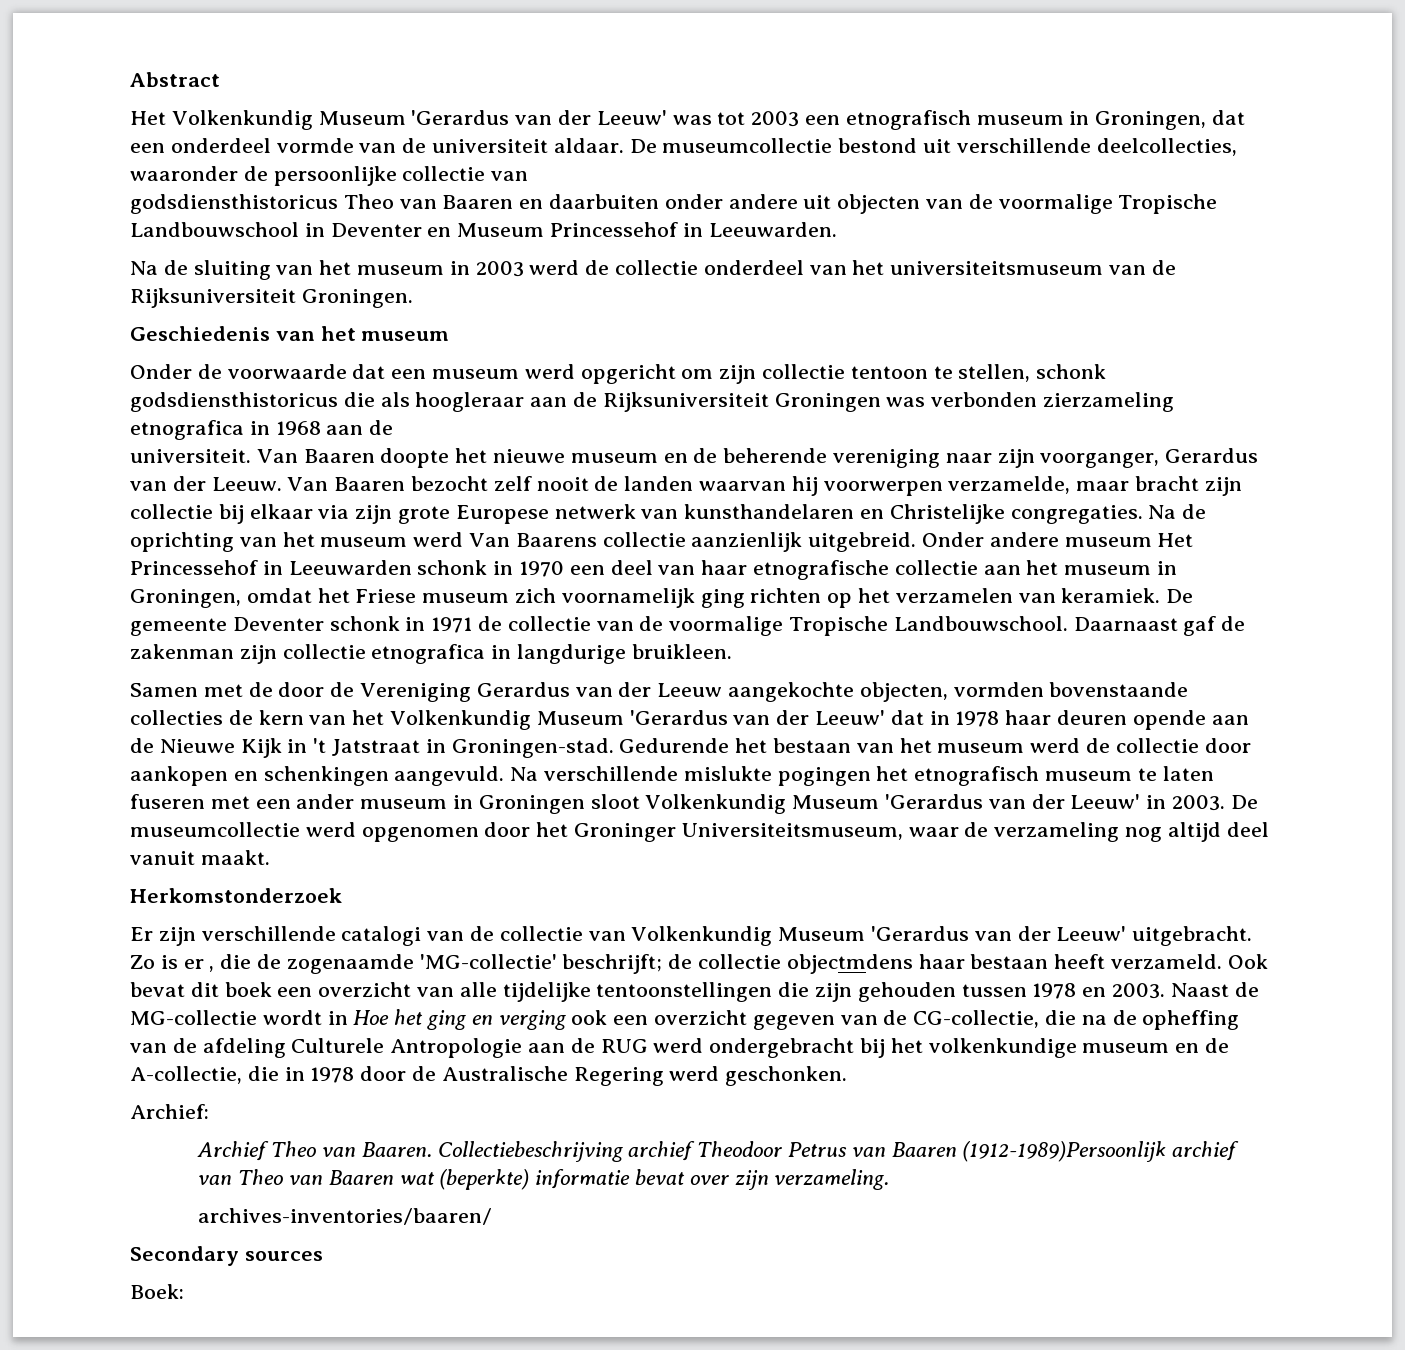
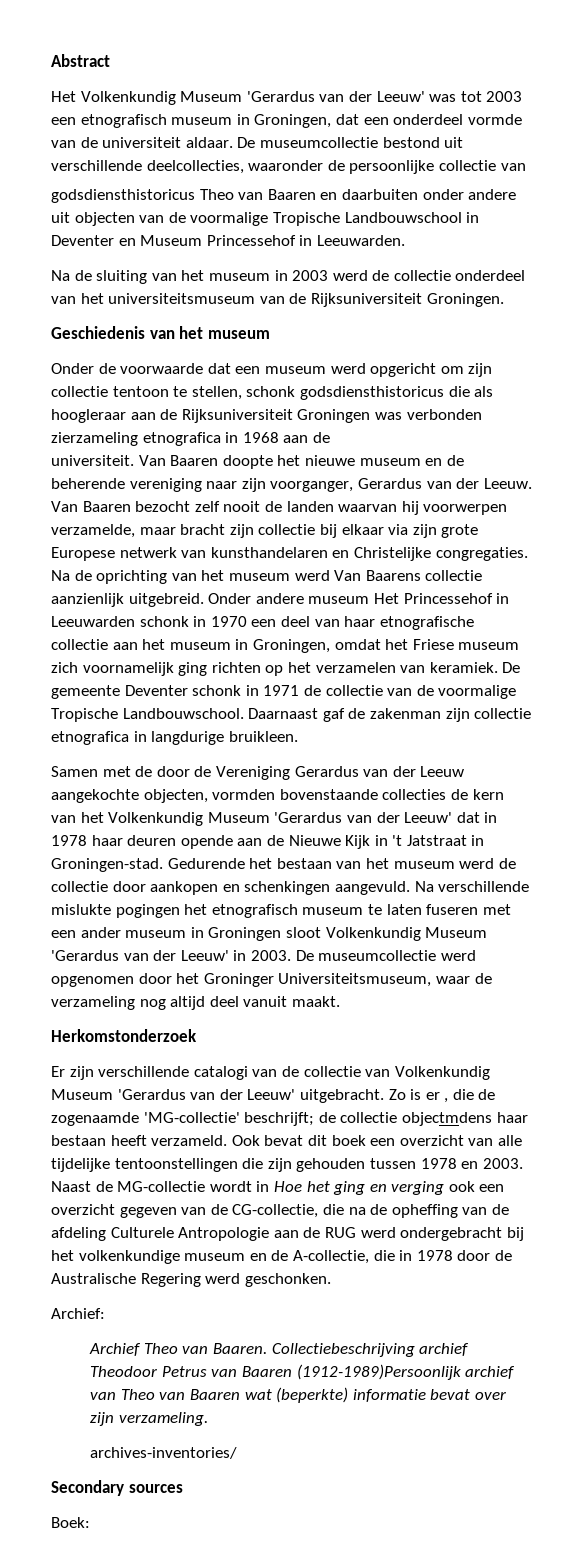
- archives-inventories/baaren/
+ archives-inventories/

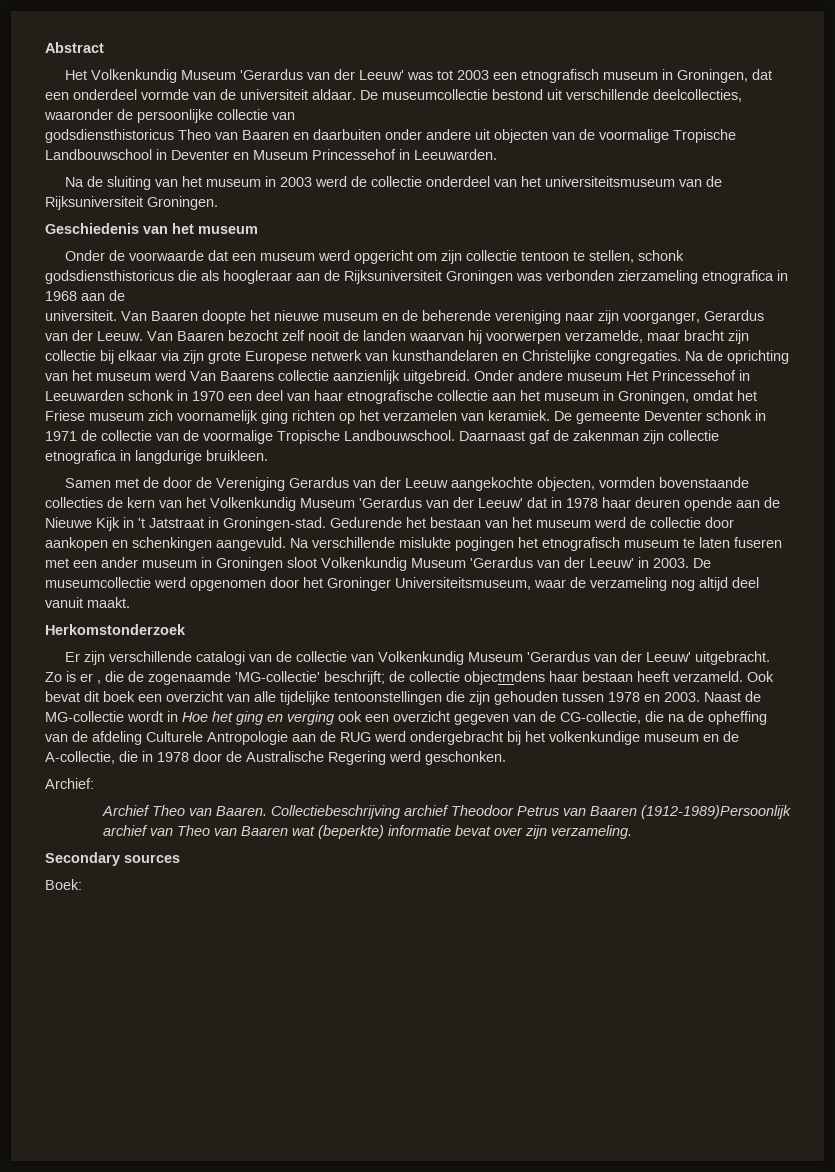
- archives-inventories/

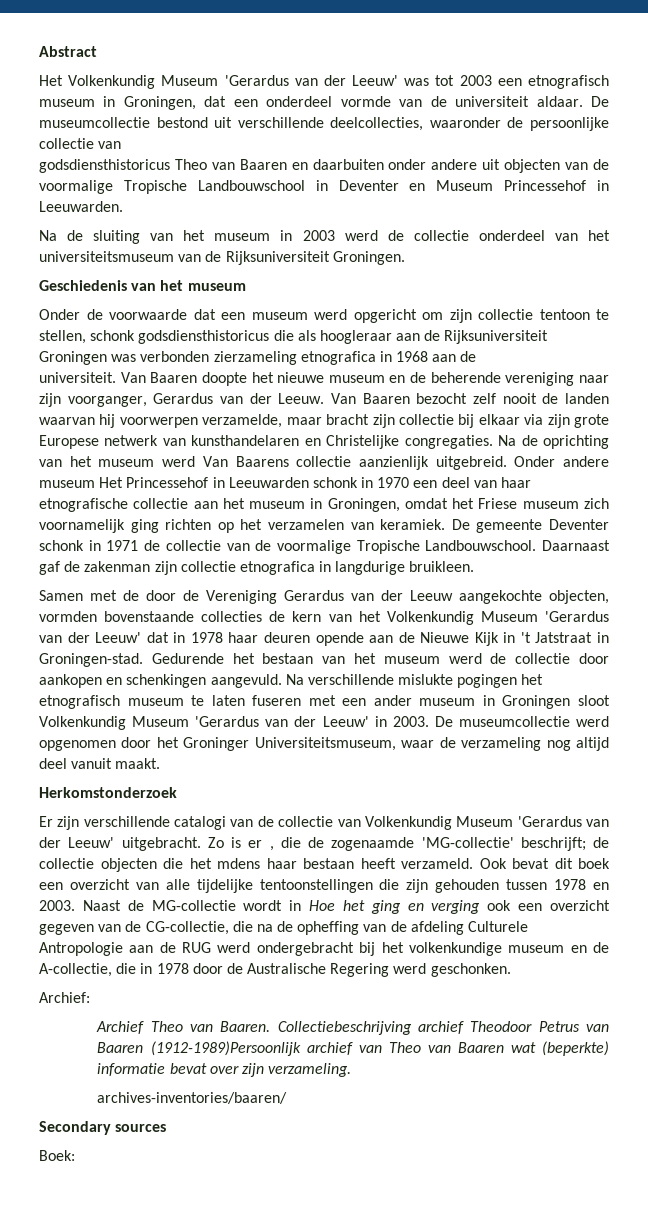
- Zo is er , die de zogenaamde 'MG-collectie' beschrijft; de collectie objectmdens haar bestaan heeft verzameld.
+ Zo is er , die de zogenaamde 'MG-collectie' beschrijft; de collectie objecten die het mdens haar bestaan heeft verzameld.
+ archives-inventories/baaren/

